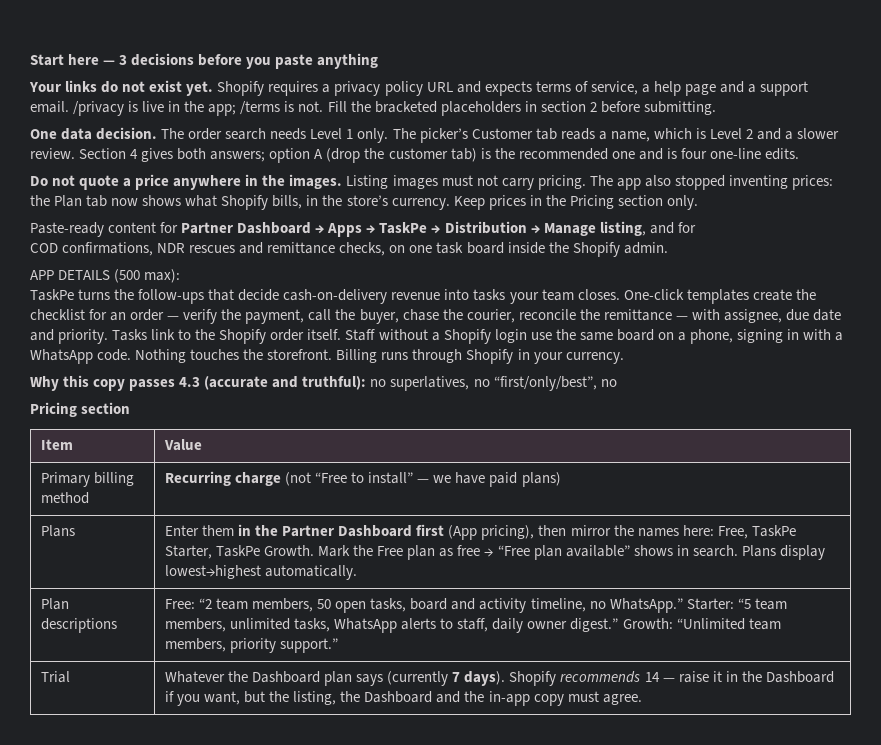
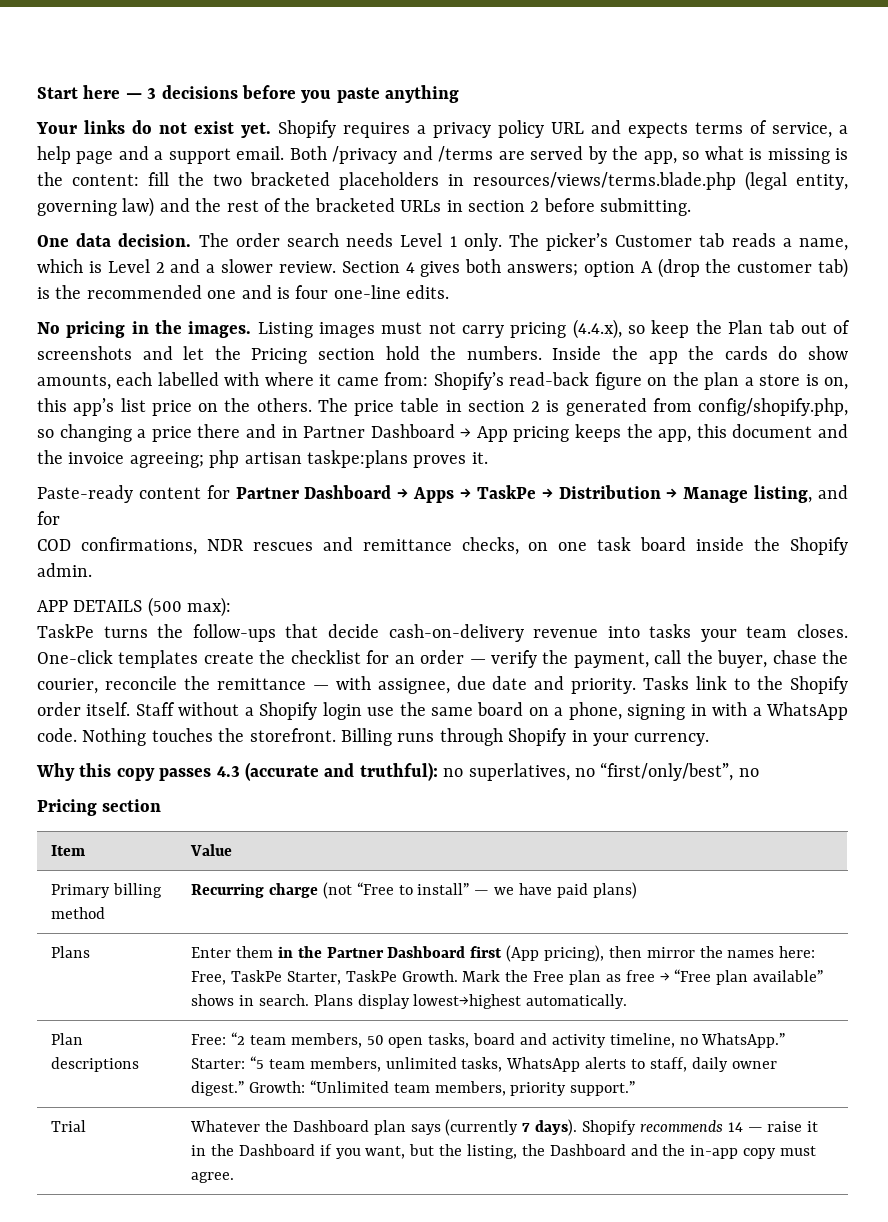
- /privacy is live in the app; /terms is not. Fill the bracketed placeholders in section 2 before submitting.
+ Both /privacy and /terms are served by the app, so what is missing is the content: fill the two bracketed placeholders in resources/views/terms.blade.php (legal entity, governing law) and the rest of the bracketed URLs in section 2 before submitting.
- Do not quote a price anywhere in the images.
+ No pricing in the images.
- Listing images must not carry pricing. The app also stopped inventing prices: the Plan tab now shows what Shopify bills, in the store’s currency. Keep prices in the Pricing section only.
+ Listing images must not carry pricing (4.4.x), so keep the Plan tab out of screenshots and let the Pricing section hold the numbers. Inside the app the cards do show amounts, each labelled with where it came from: Shopify’s read-back figure on the plan a store is on, this app’s list price on the others. The price table in section 2 is generated from config/shopify.php, so changing a price there and in Partner Dashboard → App pricing keeps the app, this document and the invoice agreeing; php artisan taskpe:plans proves it.

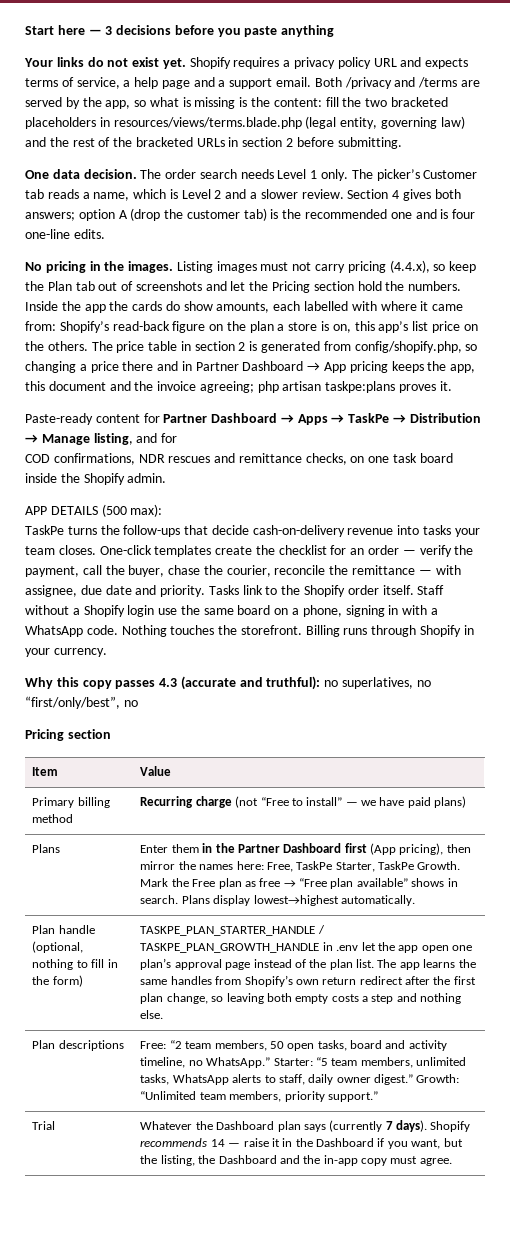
+ Plan handle (optional, nothing to fill in the form) | TASKPE_PLAN_STARTER_HANDLE / TASKPE_PLAN_GROWTH_HANDLE in .env let the app open one plan’s approval page instead of the plan list. The app learns the same handles from Shopify’s own return redirect after the first plan change, so leaving both empty costs a step and nothing else.

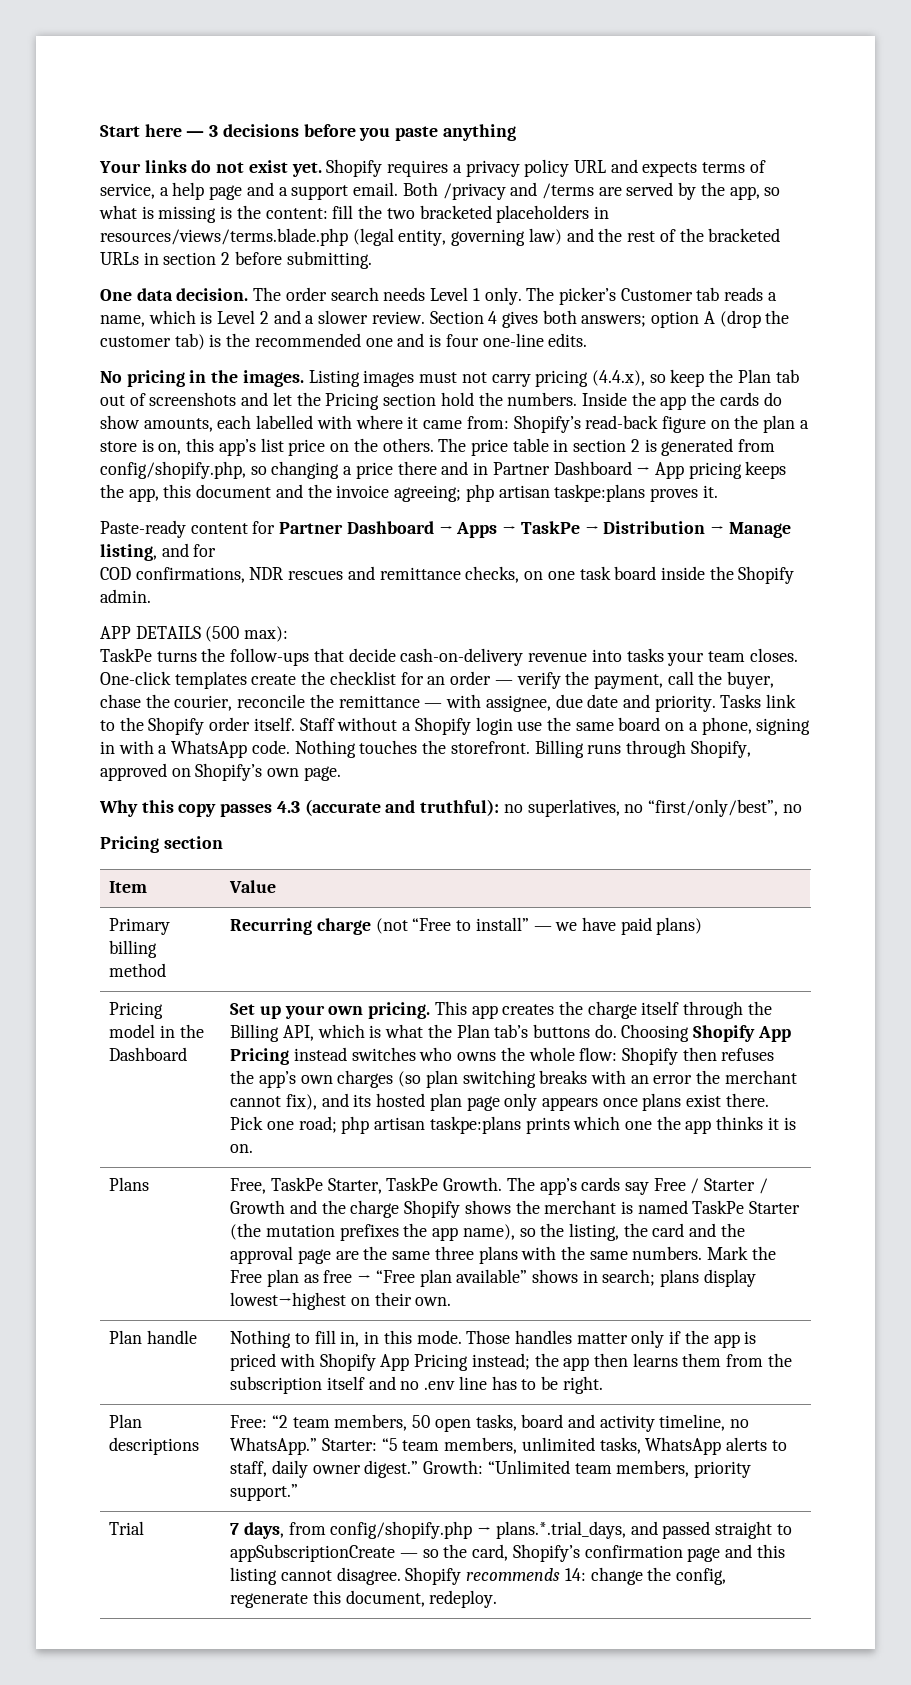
- Billing runs through Shopify in your currency.
+ Billing runs through Shopify, approved on Shopify’s own page.
- Plans | Enter them in the Partner Dashboard first (App pricing), then mirror the names here: Free, TaskPe Starter, TaskPe Growth.
+ Pricing model in the Dashboard | Set up your own pricing. This app creates the charge itself through the Billing API, which is what the Plan tab’s buttons do. Choosing Shopify App Pricing instead switches who owns the whole flow: Shopify then refuses the app’s own charges (so plan switching breaks with an error the merchant cannot fix), and its hosted plan page only appears once plans exist there. Pick one road; php artisan taskpe:plans prints which one the app thinks it is on.
+ Plans | Free, TaskPe Starter, TaskPe Growth.
+ The app’s cards say Free / Starter / Growth and the charge Shopify shows the merchant is named TaskPe Starter (the mutation prefixes the app name), so the listing, the card and the approval page are the same three plans with the same numbers.
- Mark the Free plan as free → “Free plan available” shows in search. Plans display lowest→highest automatically.
- Plan handle (optional, nothing to fill in the form) | TASKPE_PLAN_STARTER_HANDLE / TASKPE_PLAN_GROWTH_HANDLE in .env let the app open one plan’s approval page instead of the plan list. The app learns the same handles from Shopify’s own return redirect after the first plan change, so leaving both empty costs a step and nothing else.
+ Mark the Free plan as free → “Free plan available” shows in search; plans display lowest→highest on their own.
+ Plan handle | Nothing to fill in, in this mode. Those handles matter only if the app is priced with Shopify App Pricing instead; the app then learns them from the subscription itself and no .env line has to be right.
- Trial | Whatever the Dashboard plan says (currently 7 days). Shopify recommends 14 — raise it in the Dashboard if you want, but the listing, the Dashboard and the in-app copy must agree.
+ Trial | 7 days, from config/shopify.php → plans.*.trial_days, and passed straight to appSubscriptionCreate — so the card, Shopify’s confirmation page and this listing cannot disagree. Shopify recommends 14: change the config, regenerate this document, redeploy.

